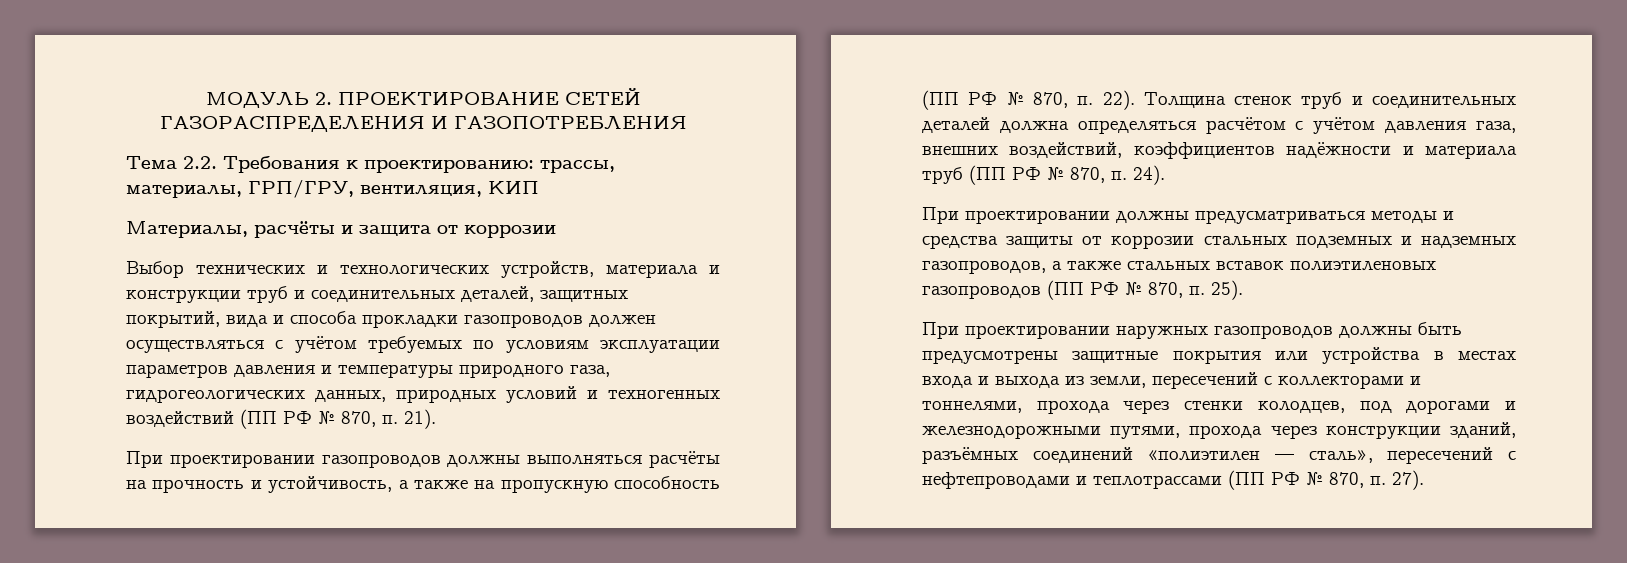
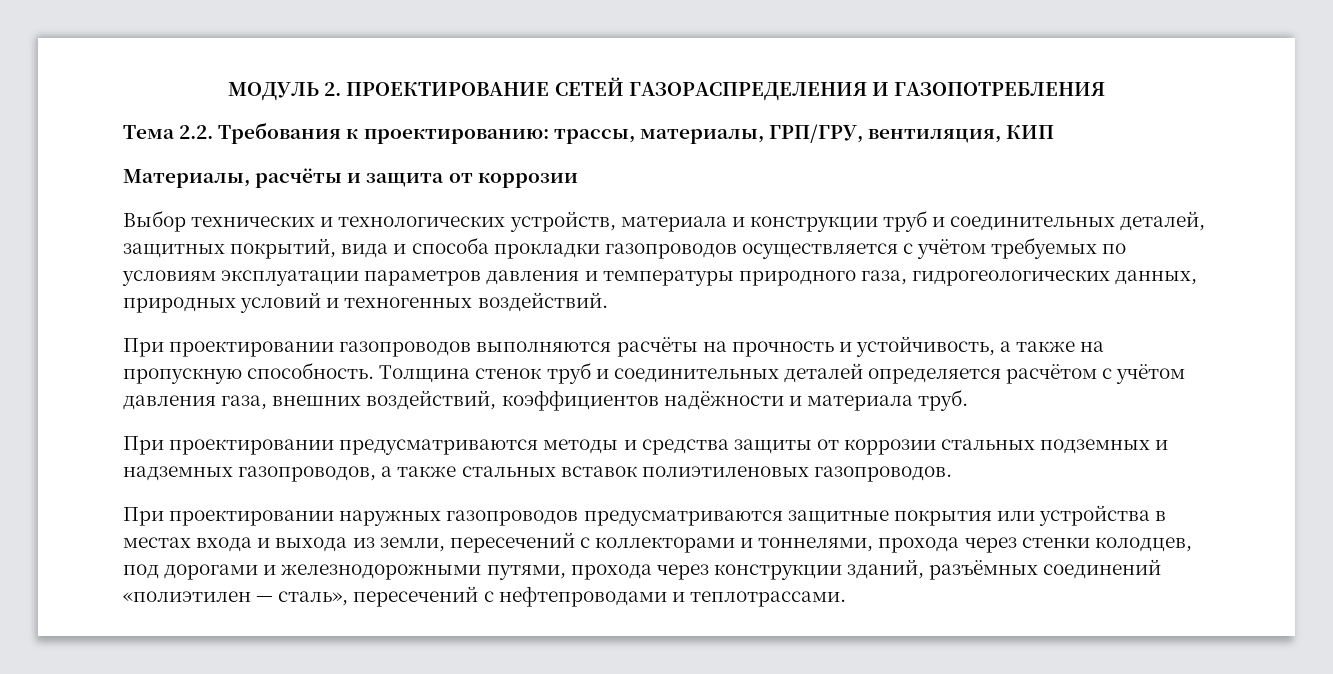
- Выбор технических и технологических устройств, материала и конструкции труб и соединительных деталей, защитных покрытий, вида и способа прокладки газопроводов должен осуществляться с учётом требуемых по условиям эксплуатации параметров давления и температуры природного газа, гидрогеологических данных, природных условий и техногенных воздействий (ПП РФ № 870, п. 21).
+ Выбор технических и технологических устройств, материала и конструкции труб и соединительных деталей, защитных покрытий, вида и способа прокладки газопроводов осуществляется с учётом требуемых по условиям эксплуатации параметров давления и температуры природного газа, гидрогеологических данных, природных условий и техногенных воздействий.
- При проектировании газопроводов должны выполняться расчёты на прочность и устойчивость, а также на пропускную способность (ПП РФ № 870, п. 22).
+ При проектировании газопроводов выполняются расчёты на прочность и устойчивость, а также на пропускную способность.
- Толщина стенок труб и соединительных деталей должна определяться расчётом с учётом давления газа, внешних воздействий, коэффициентов надёжности и материала труб (ПП РФ № 870, п. 24).
- При проектировании должны предусматриваться методы и средства защиты от коррозии стальных подземных и надземных газопроводов, а также стальных вставок полиэтиленовых газопроводов (ПП РФ № 870, п. 25).
+ Толщина стенок труб и соединительных деталей определяется расчётом с учётом давления газа, внешних воздействий, коэффициентов надёжности и материала труб.
+ При проектировании предусматриваются методы и средства защиты от коррозии стальных подземных и надземных газопроводов, а также стальных вставок полиэтиленовых газопроводов.
- При проектировании наружных газопроводов должны быть предусмотрены защитные покрытия или устройства в местах входа и выхода из земли, пересечений с коллекторами и тоннелями, прохода через стенки колодцев, под дорогами и железнодорожными путями, прохода через конструкции зданий, разъёмных соединений «полиэтилен — сталь», пересечений с нефтепроводами и теплотрассами (ПП РФ № 870, п. 27).
+ При проектировании наружных газопроводов предусматриваются защитные покрытия или устройства в местах входа и выхода из земли, пересечений с коллекторами и тоннелями, прохода через стенки колодцев, под дорогами и железнодорожными путями, прохода через конструкции зданий, разъёмных соединений «полиэтилен — сталь», пересечений с нефтепроводами и теплотрассами.

